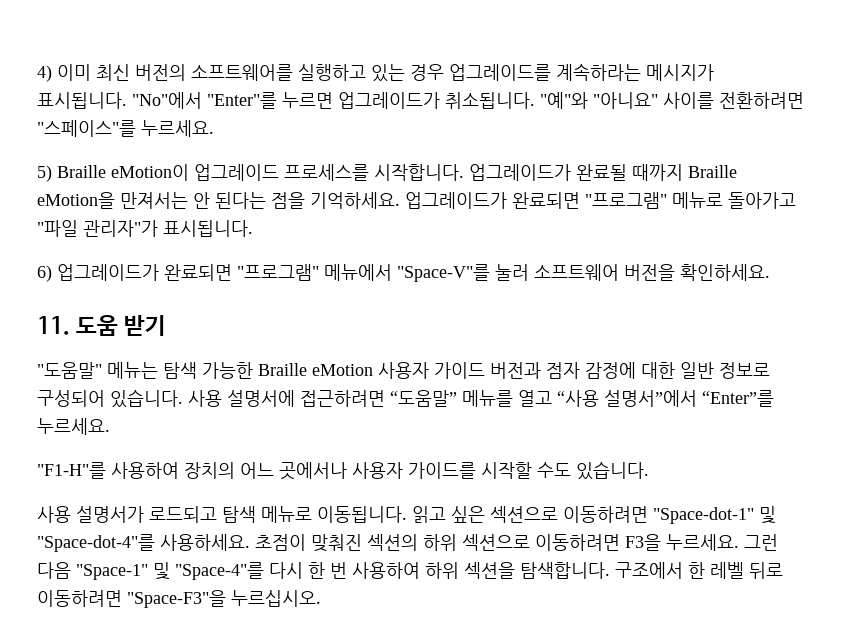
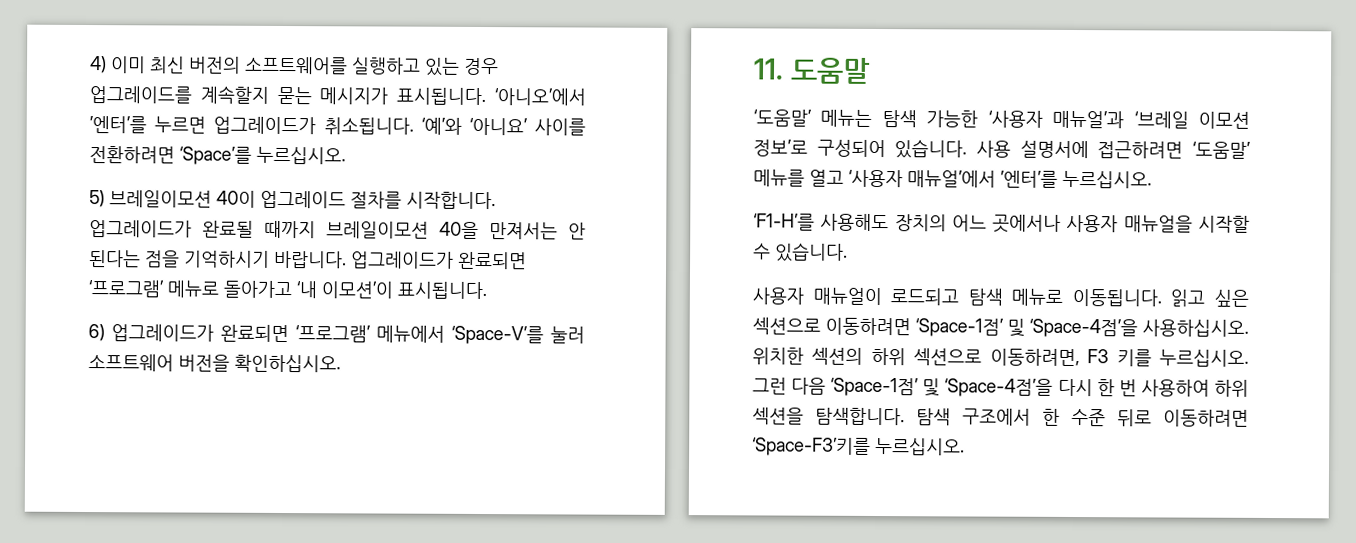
- 4) 이미 최신 버전의 소프트웨어를 실행하고 있는 경우 업그레이드를 계속하라는 메시지가 표시됩니다. "No"에서 "Enter"를 누르면 업그레이드가 취소됩니다. "예"와 "아니요" 사이를 전환하려면 "스페이스"를 누르세요.
- 5) Braille eMotion이 업그레이드 프로세스를 시작합니다.
+ 4) 이미 최신 버전의 소프트웨어를 실행하고 있는 경우 업그레이드를 계속할지 묻는 메시지가 표시됩니다. ‘아니오’에서 ’엔터’를 누르면 업그레이드가 취소됩니다. ‘예’와 ‘아니요’ 사이를 전환하려면 ‘Space’를 누르십시오.
+ 5) 브레일이모션 40이 업그레이드 절차를 시작합니다.
- 업그레이드가 완료될 때까지 Braille eMotion을 만져서는 안 된다는 점을 기억하세요. 업그레이드가 완료되면 "프로그램" 메뉴로 돌아가고 "파일 관리자"가 표시됩니다.
+ 업그레이드가 완료될 때까지 브레일이모션 40을 만져서는 안 된다는 점을 기억하시기 바랍니다. 업그레이드가 완료되면 ‘프로그램’ 메뉴로 돌아가고 ‘내 이모션’이 표시됩니다.
- 6) 업그레이드가 완료되면 "프로그램" 메뉴에서 "Space-V"를 눌러 소프트웨어 버전을 확인하세요.
+ 6) 업그레이드가 완료되면 ‘프로그램’ 메뉴에서 ‘Space-V’를 눌러 소프트웨어 버전을 확인하십시오.
- 11. 도움 받기
- "도움말" 메뉴는 탐색 가능한 Braille eMotion 사용자 가이드 버전과 점자 감정에 대한 일반 정보로 구성되어 있습니다.
+ 11. 도움말
+ ‘도움말’ 메뉴는 탐색 가능한 ‘사용자 매뉴얼’과 ‘브레일 이모션 정보’로 구성되어 있습니다.
- 사용 설명서에 접근하려면 “도움말” 메뉴를 열고 “사용 설명서”에서 “Enter”를 누르세요.
- "F1-H"를 사용하여 장치의 어느 곳에서나 사용자 가이드를 시작할 수도 있습니다.
+ 사용 설명서에 접근하려면 ‘도움말’ 메뉴를 열고 ‘사용자 매뉴얼’에서 ’엔터’를 누르십시오.
+ ‘F1-H’를 사용해도 장치의 어느 곳에서나 사용자 매뉴얼을 시작할 수 있습니다.
- 사용 설명서가 로드되고 탐색 메뉴로 이동됩니다.
+ 사용자 매뉴얼이 로드되고 탐색 메뉴로 이동됩니다.
- 읽고 싶은 섹션으로 이동하려면 "Space-dot-1" 및 "Space-dot-4"를 사용하세요. 초점이 맞춰진 섹션의 하위 섹션으로 이동하려면 F3을 누르세요. 그런 다음 "Space-1" 및 "Space-4"를 다시 한 번 사용하여 하위 섹션을 탐색합니다.
+ 읽고 싶은 섹션으로 이동하려면 ‘Space-1점’ 및 ‘Space-4점’을 사용하십시오. 위치한 섹션의 하위 섹션으로 이동하려면, F3 키를 누르십시오. 그런 다음 ‘Space-1점’ 및 ‘Space-4점’을 다시 한 번 사용하여 하위 섹션을 탐색합니다.
- 구조에서 한 레벨 뒤로 이동하려면 "Space-F3"을 누르십시오.
+ 탐색 구조에서 한 수준 뒤로 이동하려면 ‘Space-F3’키를 누르십시오.

